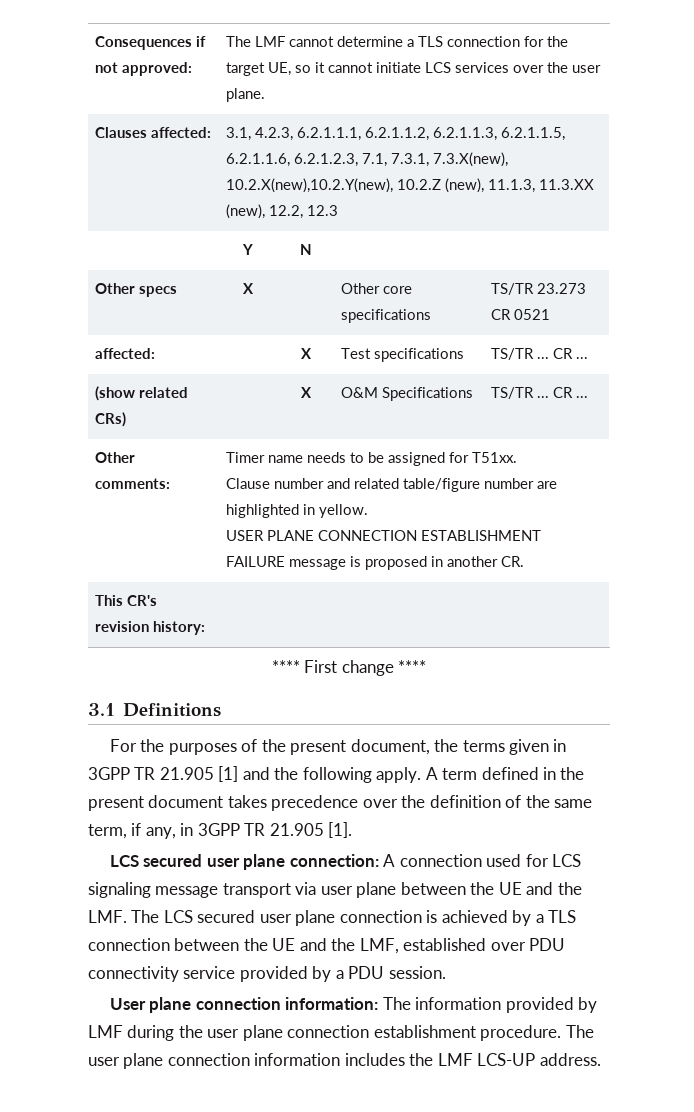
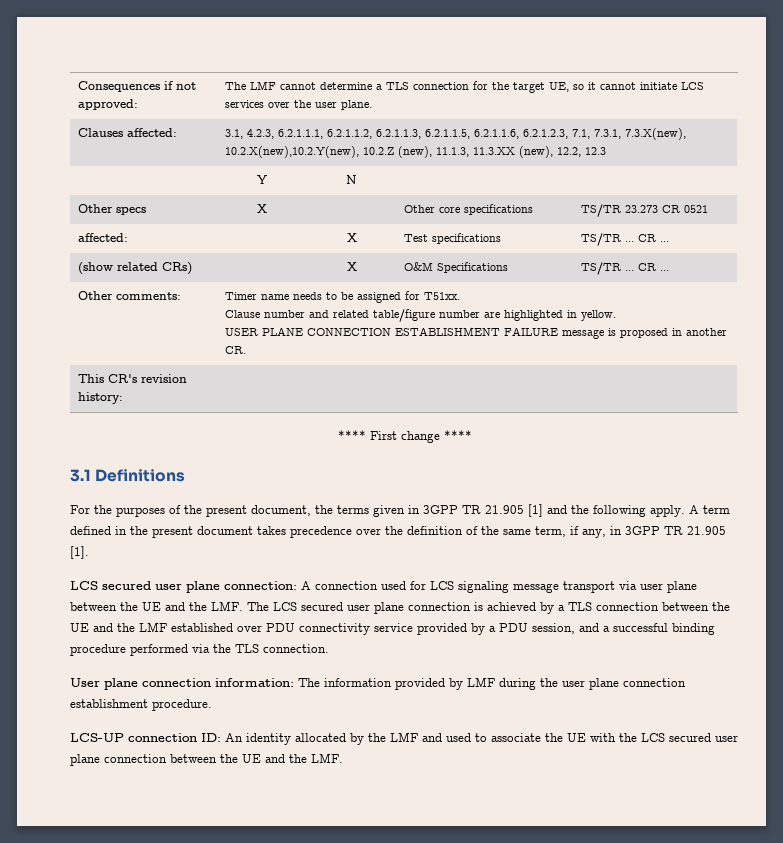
- LCS secured user plane connection: A connection used for LCS signaling message transport via user plane between the UE and the LMF. The LCS secured user plane connection is achieved by a TLS connection between the UE and the LMF, established over PDU connectivity service provided by a PDU session.
+ LCS secured user plane connection: A connection used for LCS signaling message transport via user plane between the UE and the LMF. The LCS secured user plane connection is achieved by a TLS connection between the UE and the LMF established over PDU connectivity service provided by a PDU session, and a successful binding procedure performed via the TLS connection.
- User plane connection information: The information provided by LMF during the user plane connection establishment procedure. The user plane connection information includes the LMF LCS-UP address.
+ User plane connection information: The information provided by LMF during the user plane connection establishment procedure.
+ LCS-UP connection ID: An identity allocated by the LMF and used to associate the UE with the LCS secured user plane connection between the UE and the LMF.

